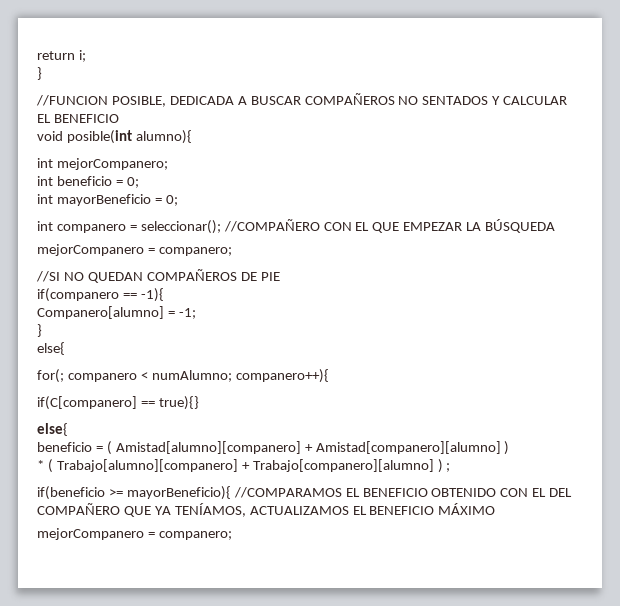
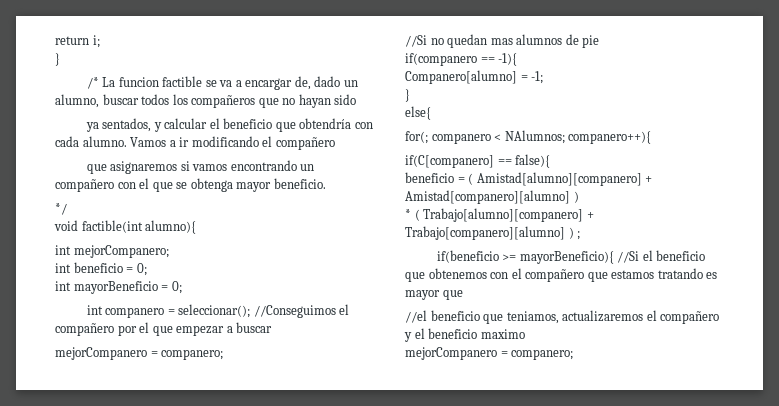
- //FUNCION POSIBLE, DEDICADA A BUSCAR COMPAÑEROS NO SENTADOS Y CALCULAR EL BENEFICIO
+ /* La funcion factible se va a encargar de, dado un alumno, buscar todos los compañeros que no hayan sido
+ ya sentados, y calcular el beneficio que obtendría con cada alumno. Vamos a ir modificando el compañero
+ que asignaremos si vamos encontrando un compañero con el que se obtenga mayor beneficio.
+ */
- void posible(int alumno){
+ void factible(int alumno){
- int companero = seleccionar(); //COMPAÑERO CON EL QUE EMPEZAR LA BÚSQUEDA
+ int companero = seleccionar(); //Conseguimos el compañero por el que empezar a buscar
  mejorCompanero = companero;
- //SI NO QUEDAN COMPAÑEROS DE PIE
+ //Si no quedan mas alumnos de pie
- for(; companero < numAlumno; companero++){
+ for(; companero < NAlumnos; companero++){
- if(C[companero] == true){}
- else{
+ if(C[companero] == false){
- if(beneficio >= mayorBeneficio){ //COMPARAMOS EL BENEFICIO OBTENIDO CON EL DEL COMPAÑERO QUE YA TENÍAMOS, ACTUALIZAMOS EL BENEFICIO MÁXIMO
+ if(beneficio >= mayorBeneficio){ //Si el beneficio que obtenemos con el compañero que estamos tratando es mayor que
+ //el beneficio que teniamos, actualizaremos el compañero y el beneficio maximo

